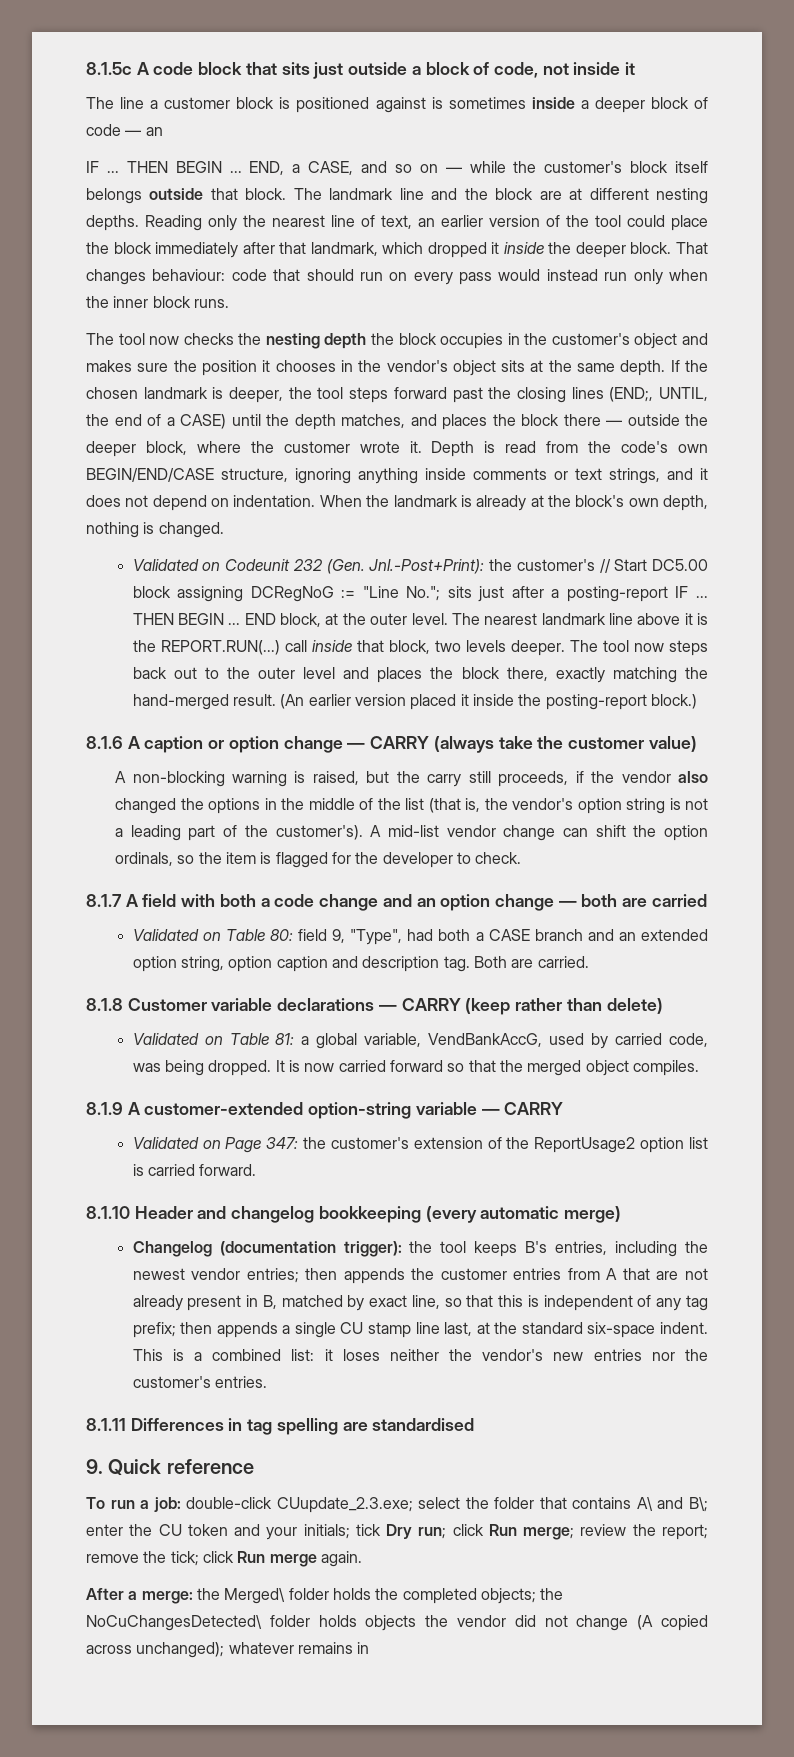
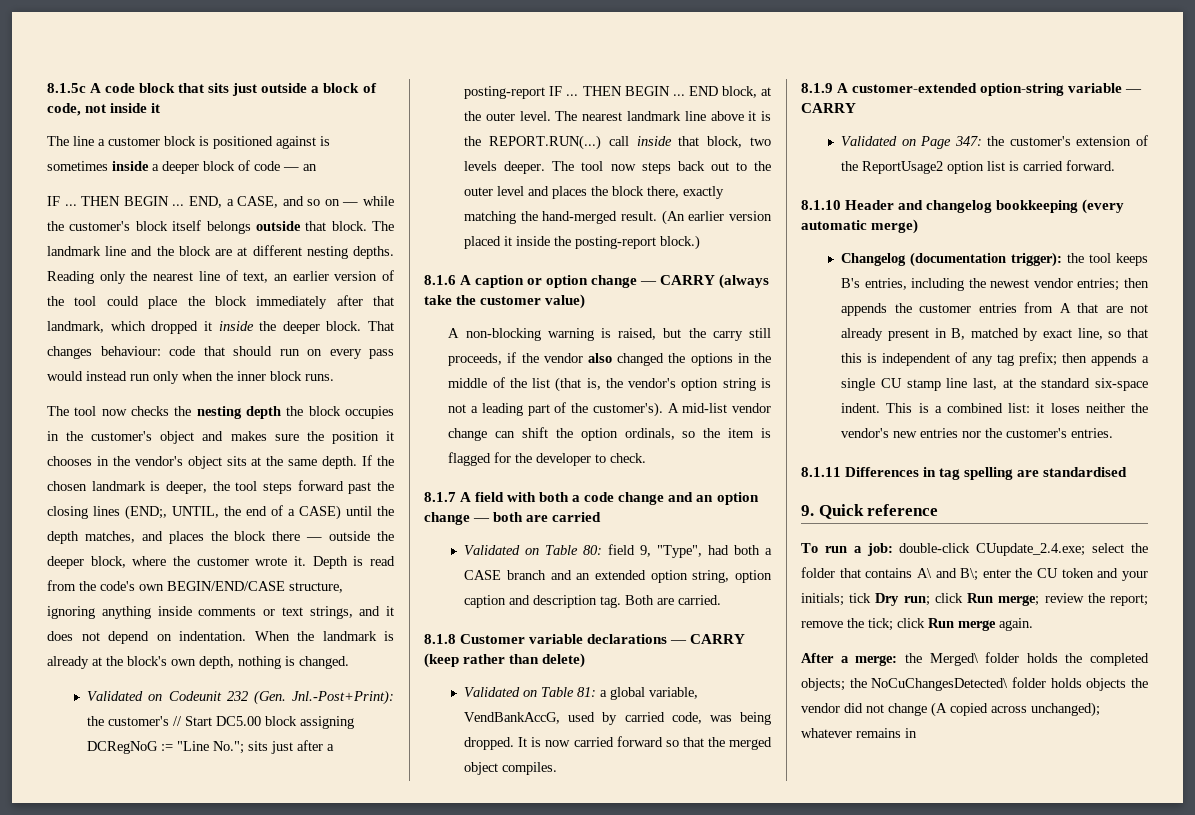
- To run a job: double-click CUupdate_2.3.exe; select the folder that contains A\ and B\; enter the CU token and your initials; tick Dry run; click Run merge; review the report; remove the tick; click Run merge again.
+ To run a job: double-click CUupdate_2.4.exe; select the folder that contains A\ and B\; enter the CU token and your initials; tick Dry run; click Run merge; review the report; remove the tick; click Run merge again.

